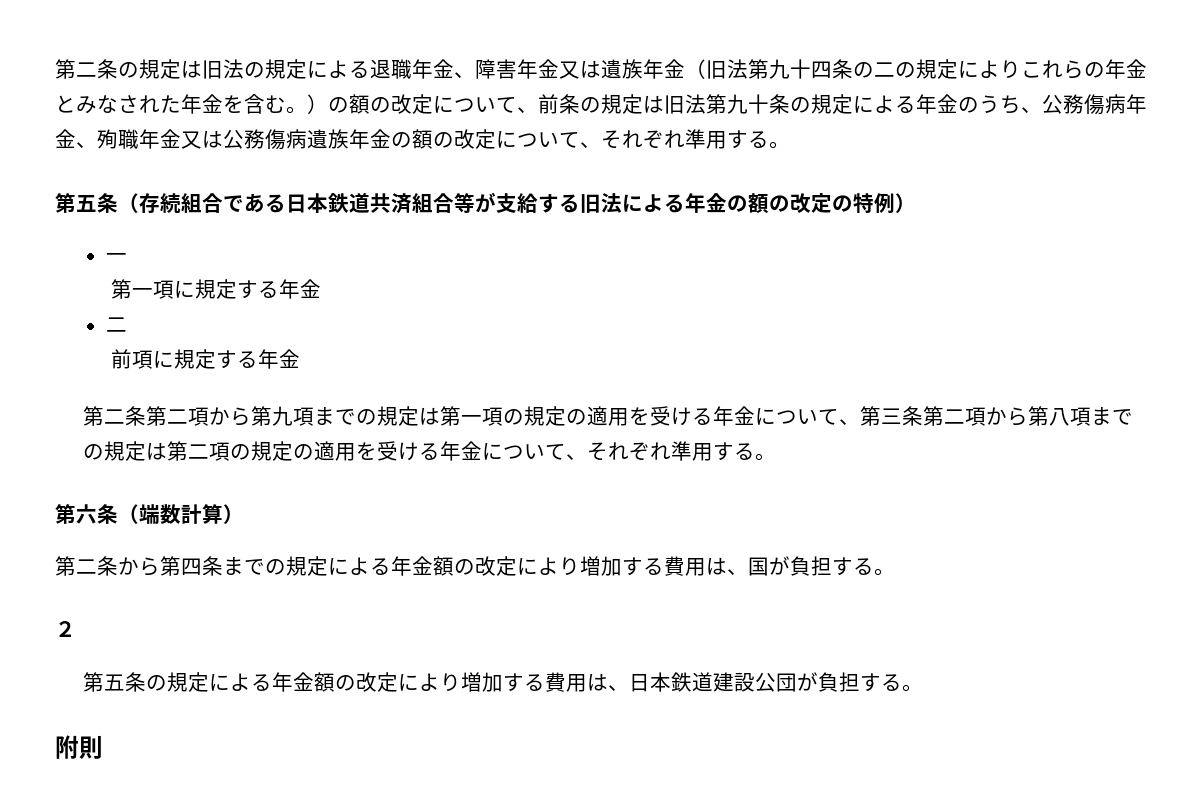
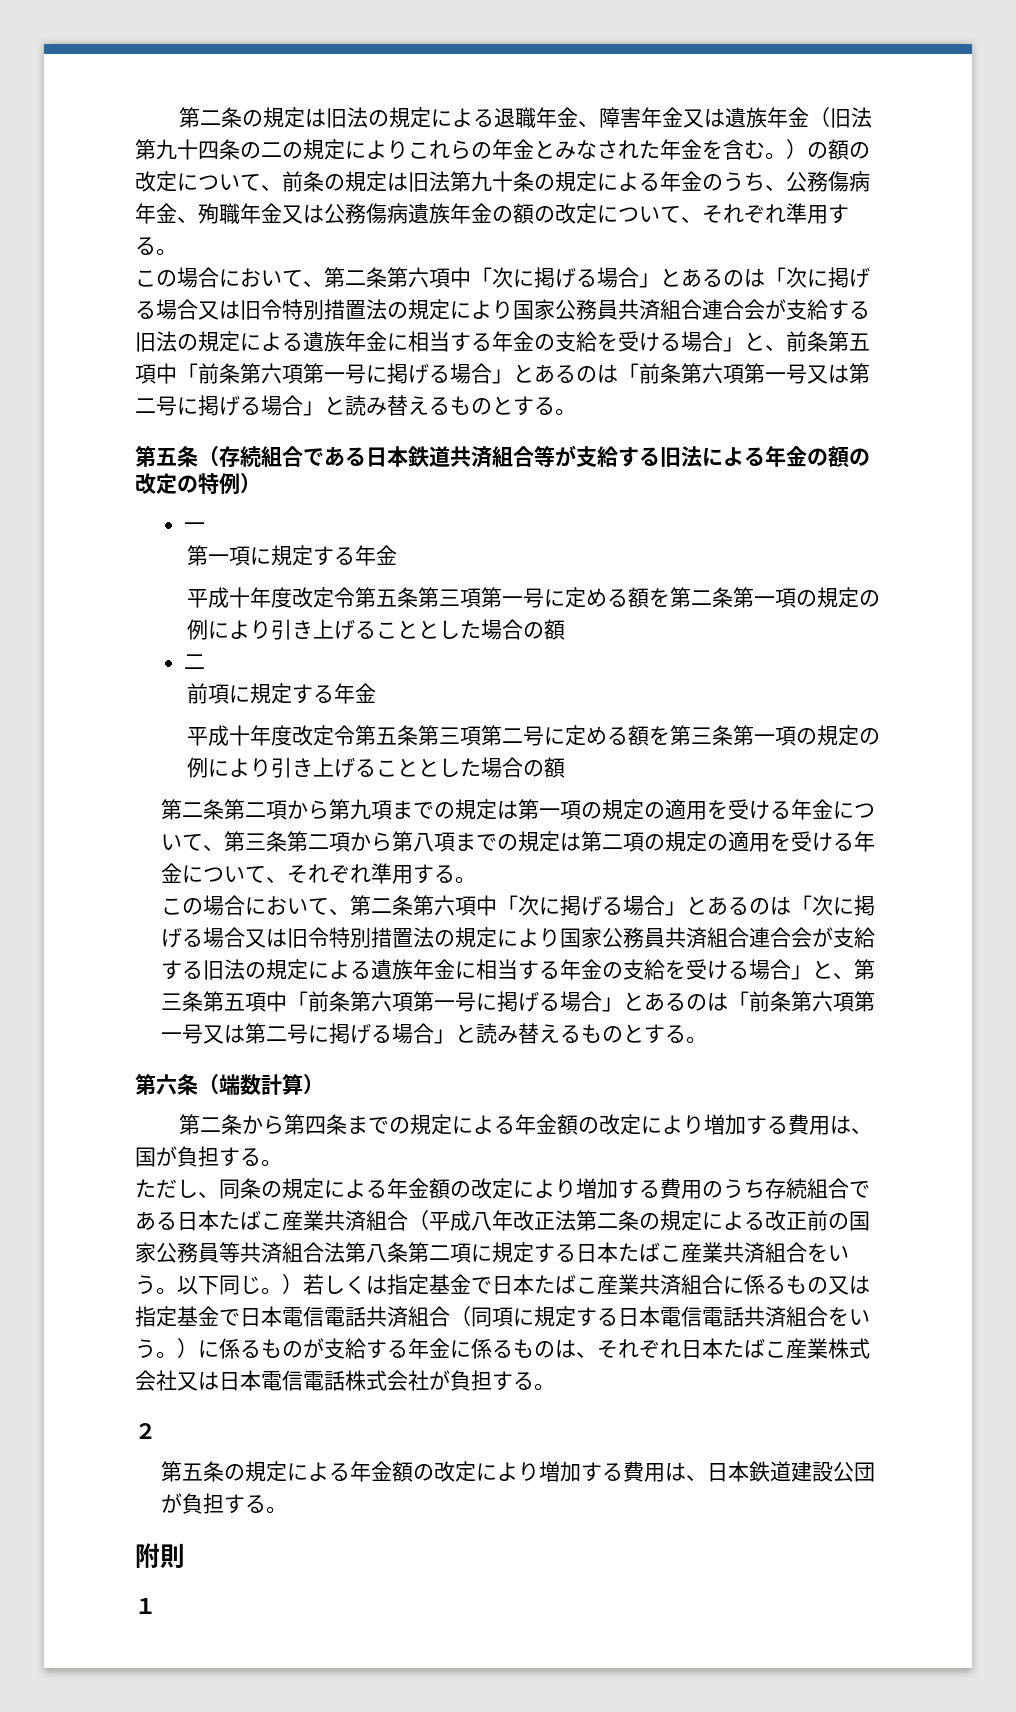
+ この場合において、第二条第六項中「次に掲げる場合」とあるのは「次に掲げる場合又は旧令特別措置法の規定により国家公務員共済組合連合会が支給する旧法の規定による遺族年金に相当する年金の支給を受ける場合」と、前条第五項中「前条第六項第一号に掲げる場合」とあるのは「前条第六項第一号又は第二号に掲げる場合」と読み替えるものとする。
+ 平成十年度改定令第五条第三項第一号に定める額を第二条第一項の規定の例により引き上げることとした場合の額
+ 平成十年度改定令第五条第三項第二号に定める額を第三条第一項の規定の例により引き上げることとした場合の額
+ この場合において、第二条第六項中「次に掲げる場合」とあるのは「次に掲げる場合又は旧令特別措置法の規定により国家公務員共済組合連合会が支給する旧法の規定による遺族年金に相当する年金の支給を受ける場合」と、第三条第五項中「前条第六項第一号に掲げる場合」とあるのは「前条第六項第一号又は第二号に掲げる場合」と読み替えるものとする。
+ ただし、同条の規定による年金額の改定により増加する費用のうち存続組合である日本たばこ産業共済組合（平成八年改正法第二条の規定による改正前の国家公務員等共済組合法第八条第二項に規定する日本たばこ産業共済組合をいう。以下同じ。）若しくは指定基金で日本たばこ産業共済組合に係るもの又は指定基金で日本電信電話共済組合（同項に規定する日本電信電話共済組合をいう。）に係るものが支給する年金に係るものは、それぞれ日本たばこ産業株式会社又は日本電信電話株式会社が負担する。
+ １

